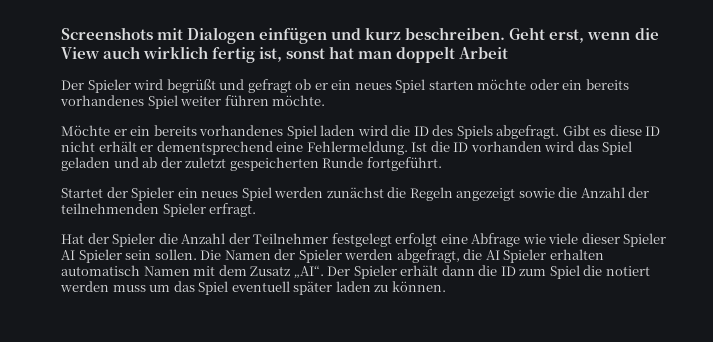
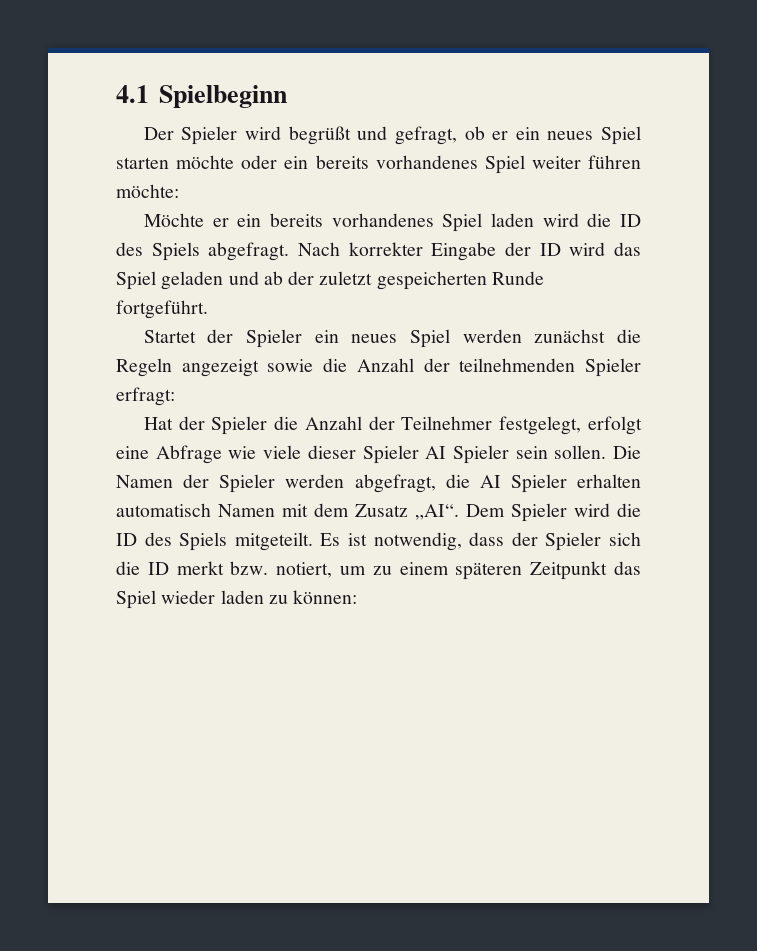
- Screenshots mit Dialogen einfügen und kurz beschreiben. Geht erst, wenn die View auch wirklich fertig ist, sonst hat man doppelt Arbeit
+ 4.1 Spielbeginn
- Der Spieler wird begrüßt und gefragt ob er ein neues Spiel starten möchte oder ein bereits vorhandenes Spiel weiter führen möchte.
+ Der Spieler wird begrüßt und gefragt, ob er ein neues Spiel starten möchte oder ein bereits vorhandenes Spiel weiter führen möchte:
- Gibt es diese ID nicht erhält er dementsprechend eine Fehlermeldung. Ist die ID vorhanden wird das Spiel geladen und ab der zuletzt gespeicherten Runde fortgeführt.
+ Nach korrekter Eingabe der ID wird das Spiel geladen und ab der zuletzt gespeicherten Runde fortgeführt.
- Startet der Spieler ein neues Spiel werden zunächst die Regeln angezeigt sowie die Anzahl der teilnehmenden Spieler erfragt.
+ Startet der Spieler ein neues Spiel werden zunächst die Regeln angezeigt sowie die Anzahl der teilnehmenden Spieler erfragt:
- Hat der Spieler die Anzahl der Teilnehmer festgelegt erfolgt eine Abfrage wie viele dieser Spieler AI Spieler sein sollen.
+ Hat der Spieler die Anzahl der Teilnehmer festgelegt, erfolgt eine Abfrage wie viele dieser Spieler AI Spieler sein sollen.
- Der Spieler erhält dann die ID zum Spiel die notiert werden muss um das Spiel eventuell später laden zu können.
+ Dem Spieler wird die ID des Spiels mitgeteilt. Es ist notwendig, dass der Spieler sich die ID merkt bzw. notiert, um zu einem späteren Zeitpunkt das Spiel wieder laden zu können:

